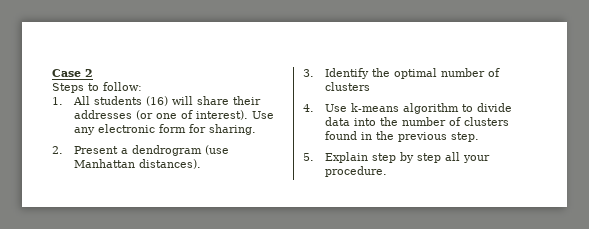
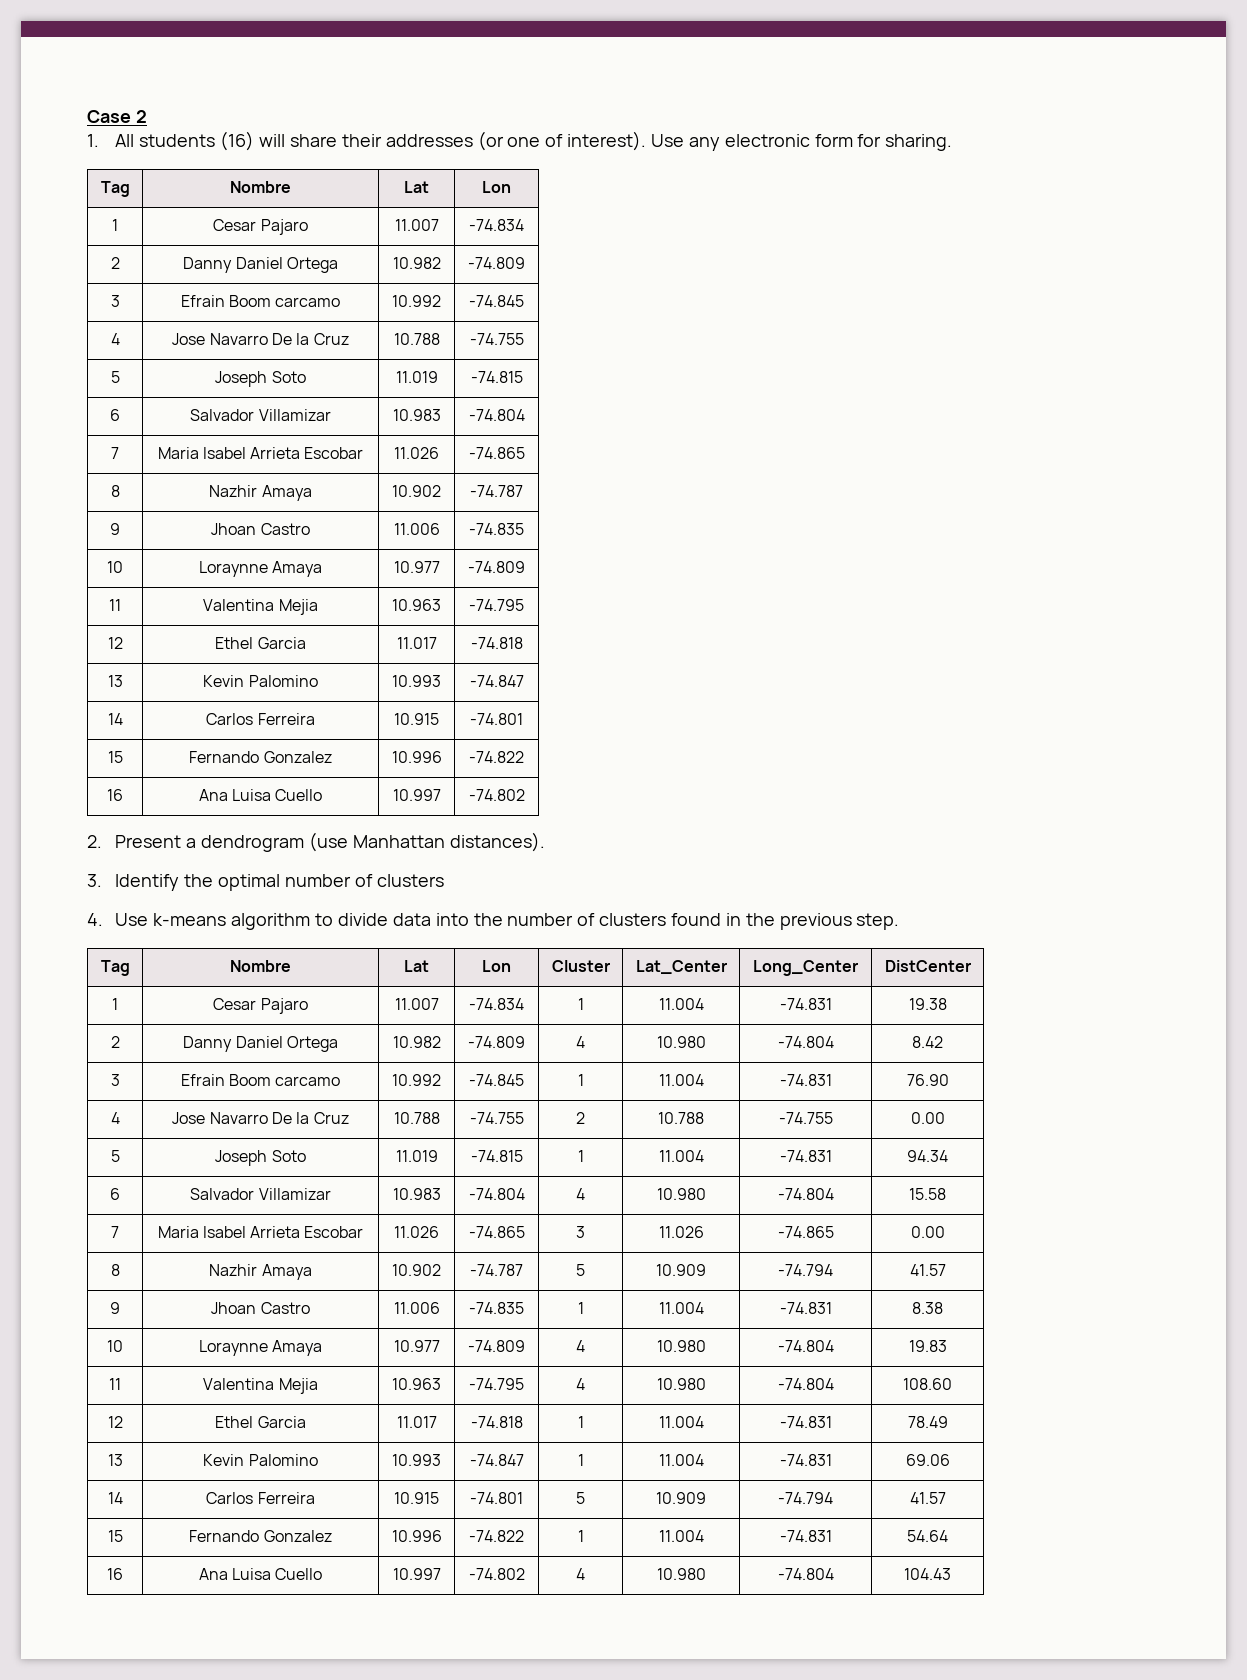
- Steps to follow:
  Use any electronic form for sharing.
+ Tag | Nombre | Lat | Lon
+ 1 | Cesar Pajaro | 11.007 | -74.834
+ 2 | Danny Daniel Ortega | 10.982 | -74.809
+ 3 | Efrain Boom carcamo | 10.992 | -74.845
+ 4 | Jose Navarro De la Cruz | 10.788 | -74.755
+ 5 | Joseph Soto | 11.019 | -74.815
+ 6 | Salvador Villamizar | 10.983 | -74.804
+ 7 | Maria Isabel Arrieta Escobar | 11.026 | -74.865
+ 8 | Nazhir Amaya | 10.902 | -74.787
+ 9 | Jhoan Castro | 11.006 | -74.835
+ 10 | Loraynne Amaya | 10.977 | -74.809
+ 11 | Valentina Mejia | 10.963 | -74.795
+ 12 | Ethel Garcia | 11.017 | -74.818
+ 13 | Kevin Palomino | 10.993 | -74.847
+ 14 | Carlos Ferreira | 10.915 | -74.801
+ 15 | Fernando Gonzalez | 10.996 | -74.822
+ 16 | Ana Luisa Cuello | 10.997 | -74.802
- 5. Explain step by step all your procedure.
+ Tag | Nombre | Lat | Lon | Cluster | Lat_Center | Long_Center | DistCenter
+ 1 | Cesar Pajaro | 11.007 | -74.834 | 1 | 11.004 | -74.831 | 19.38
+ 2 | Danny Daniel Ortega | 10.982 | -74.809 | 4 | 10.980 | -74.804 | 8.42
+ 3 | Efrain Boom carcamo | 10.992 | -74.845 | 1 | 11.004 | -74.831 | 76.90
+ 4 | Jose Navarro De la Cruz | 10.788 | -74.755 | 2 | 10.788 | -74.755 | 0.00
+ 5 | Joseph Soto | 11.019 | -74.815 | 1 | 11.004 | -74.831 | 94.34
+ 6 | Salvador Villamizar | 10.983 | -74.804 | 4 | 10.980 | -74.804 | 15.58
+ 7 | Maria Isabel Arrieta Escobar | 11.026 | -74.865 | 3 | 11.026 | -74.865 | 0.00
+ 8 | Nazhir Amaya | 10.902 | -74.787 | 5 | 10.909 | -74.794 | 41.57
+ 9 | Jhoan Castro | 11.006 | -74.835 | 1 | 11.004 | -74.831 | 8.38
+ 10 | Loraynne Amaya | 10.977 | -74.809 | 4 | 10.980 | -74.804 | 19.83
+ 11 | Valentina Mejia | 10.963 | -74.795 | 4 | 10.980 | -74.804 | 108.60
+ 12 | Ethel Garcia | 11.017 | -74.818 | 1 | 11.004 | -74.831 | 78.49
+ 13 | Kevin Palomino | 10.993 | -74.847 | 1 | 11.004 | -74.831 | 69.06
+ 14 | Carlos Ferreira | 10.915 | -74.801 | 5 | 10.909 | -74.794 | 41.57
+ 15 | Fernando Gonzalez | 10.996 | -74.822 | 1 | 11.004 | -74.831 | 54.64
+ 16 | Ana Luisa Cuello | 10.997 | -74.802 | 4 | 10.980 | -74.804 | 104.43

